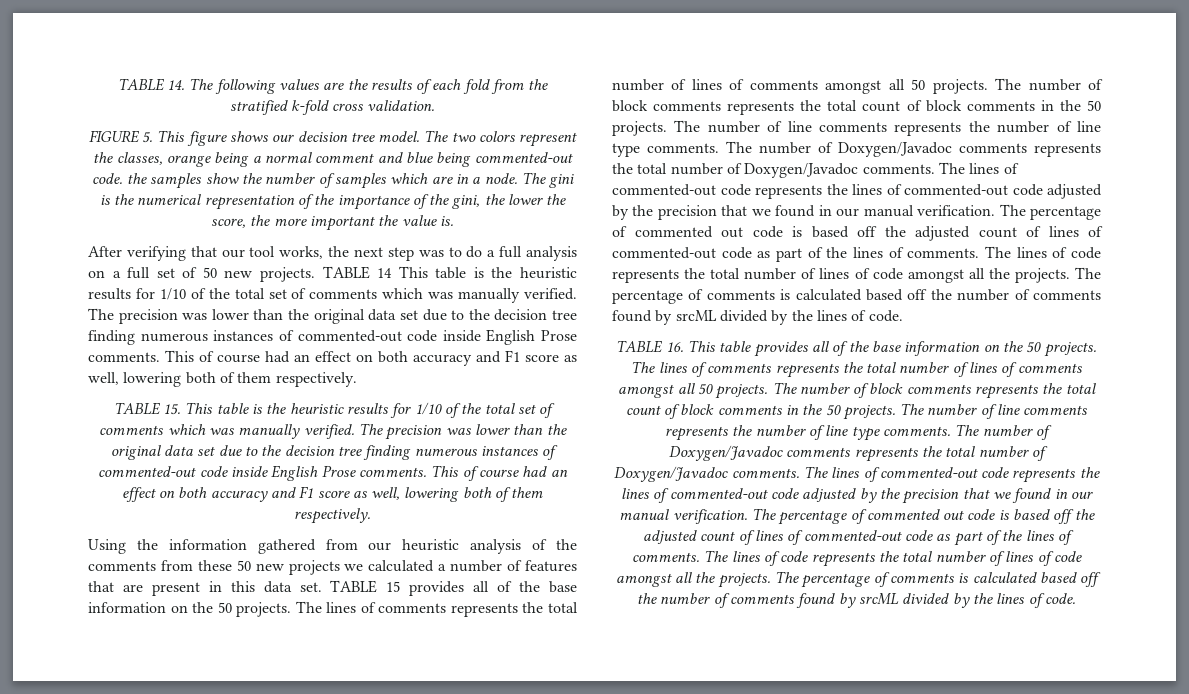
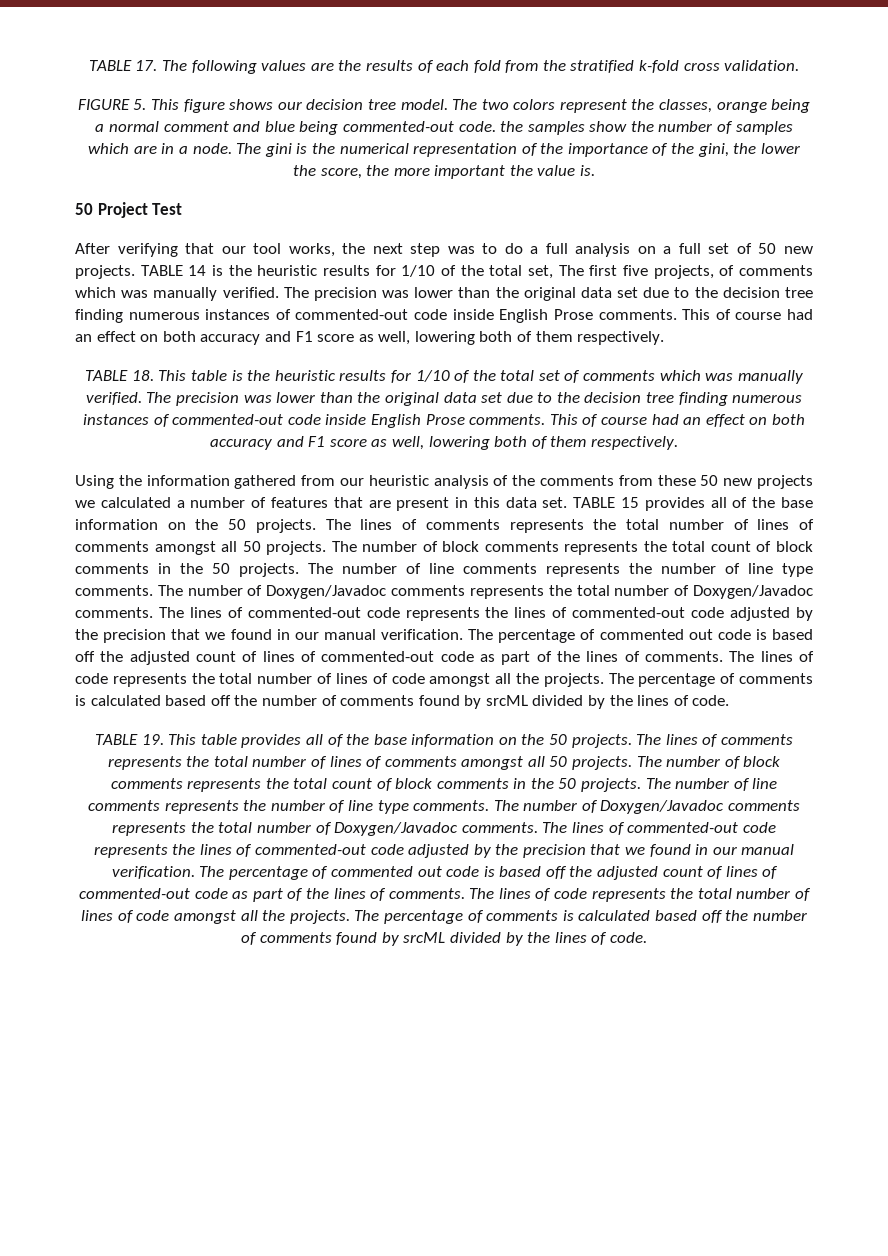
- TABLE 14. The following values are the results of each fold from the stratified k-fold cross validation.
+ TABLE 17. The following values are the results of each fold from the stratified k-fold cross validation.
+ 50 Project Test
- TABLE 14 This table is the heuristic results for 1/10 of the total set of comments which was manually verified.
+ TABLE 14 is the heuristic results for 1/10 of the total set, The first five projects, of comments which was manually verified.
- TABLE 15. This table is the heuristic results for 1/10 of the total set of comments which was manually verified.
+ TABLE 18. This table is the heuristic results for 1/10 of the total set of comments which was manually verified.
- TABLE 16. This table provides all of the base information on the 50 projects.
+ TABLE 19. This table provides all of the base information on the 50 projects.

